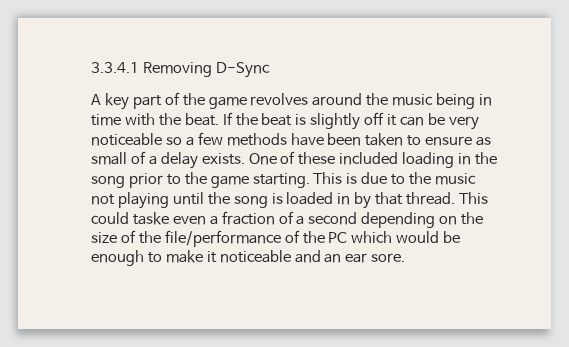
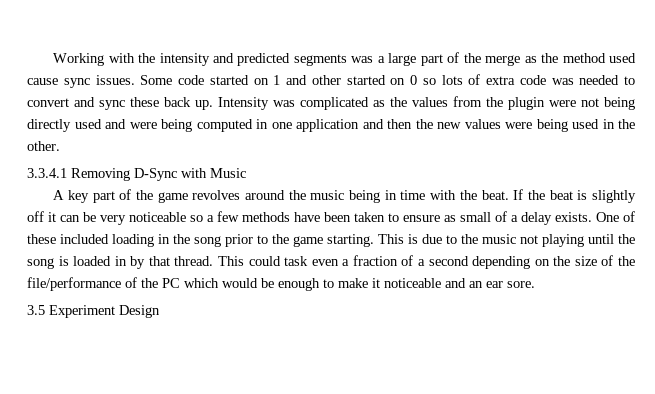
+ Working with the intensity and predicted segments was a large part of the merge as the method used cause sync issues. Some code started on 1 and other started on 0 so lots of extra code was needed to convert and sync these back up. Intensity was complicated as the values from the plugin were not being directly used and were being computed in one application and then the new values were being used in the other.
- 3.3.4.1 Removing D-Sync
+ 3.3.4.1 Removing D-Sync with Music
- This could taske even a fraction of a second depending on the size of the file/performance of the PC which would be enough to make it noticeable and an ear sore.
+ This could task even a fraction of a second depending on the size of the file/performance of the PC which would be enough to make it noticeable and an ear sore.
+ 3.5 Experiment Design

